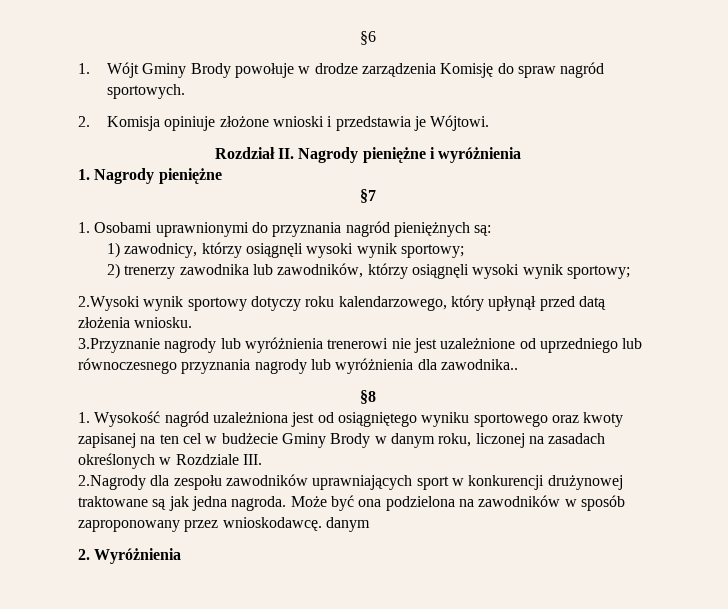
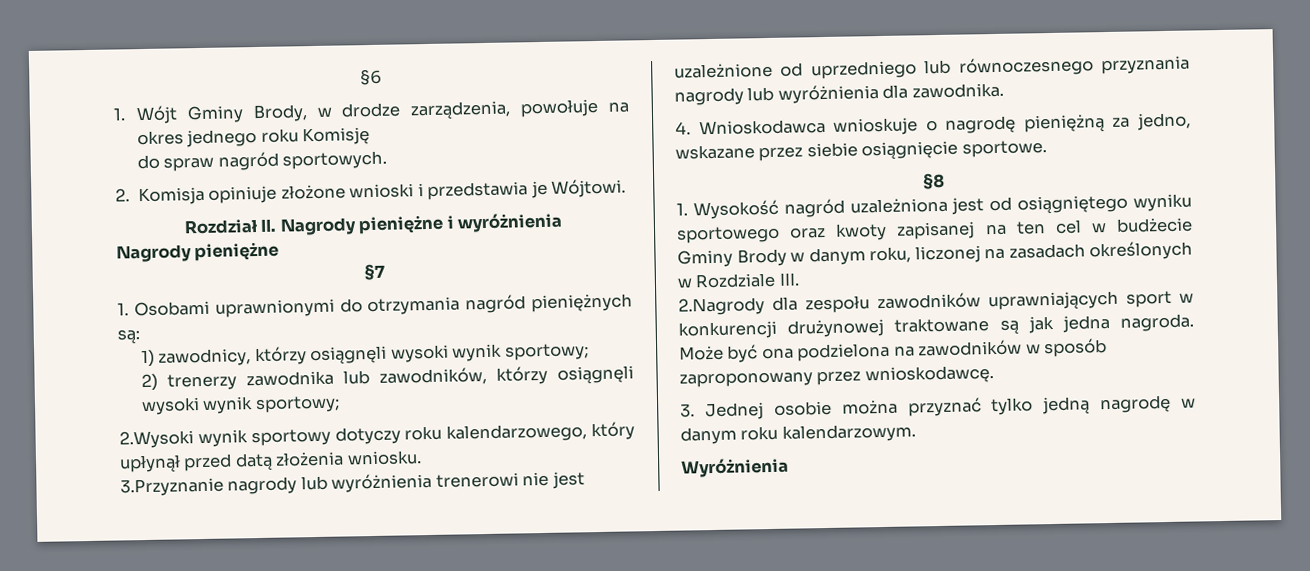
- 1. Wójt Gminy Brody powołuje w drodze zarządzenia Komisję do spraw nagród sportowych.
+ 1. Wójt Gminy Brody, w drodze zarządzenia, powołuje na okres jednego roku Komisję
+ do spraw nagród sportowych.
  Rozdział II. Nagrody pieniężne i wyróżnienia
- 1. Nagrody pieniężne
+ Nagrody pieniężne
- 1. Osobami uprawnionymi do przyznania nagród pieniężnych są:
+ 1. Osobami uprawnionymi do otrzymania nagród pieniężnych są:
- 3.Przyznanie nagrody lub wyróżnienia trenerowi nie jest uzależnione od uprzedniego lub równoczesnego przyznania nagrody lub wyróżnienia dla zawodnika..
+ 3.Przyznanie nagrody lub wyróżnienia trenerowi nie jest uzależnione od uprzedniego lub równoczesnego przyznania nagrody lub wyróżnienia dla zawodnika.
+ 4. Wnioskodawca wnioskuje o nagrodę pieniężną za jedno, wskazane przez siebie osiągnięcie sportowe.
- Może być ona podzielona na zawodników w sposób zaproponowany przez wnioskodawcę. danym
- 2. Wyróżnienia
+ Może być ona podzielona na zawodników w sposób zaproponowany przez wnioskodawcę.
+ 3. Jednej osobie można przyznać tylko jedną nagrodę w danym roku kalendarzowym.
+ Wyróżnienia

